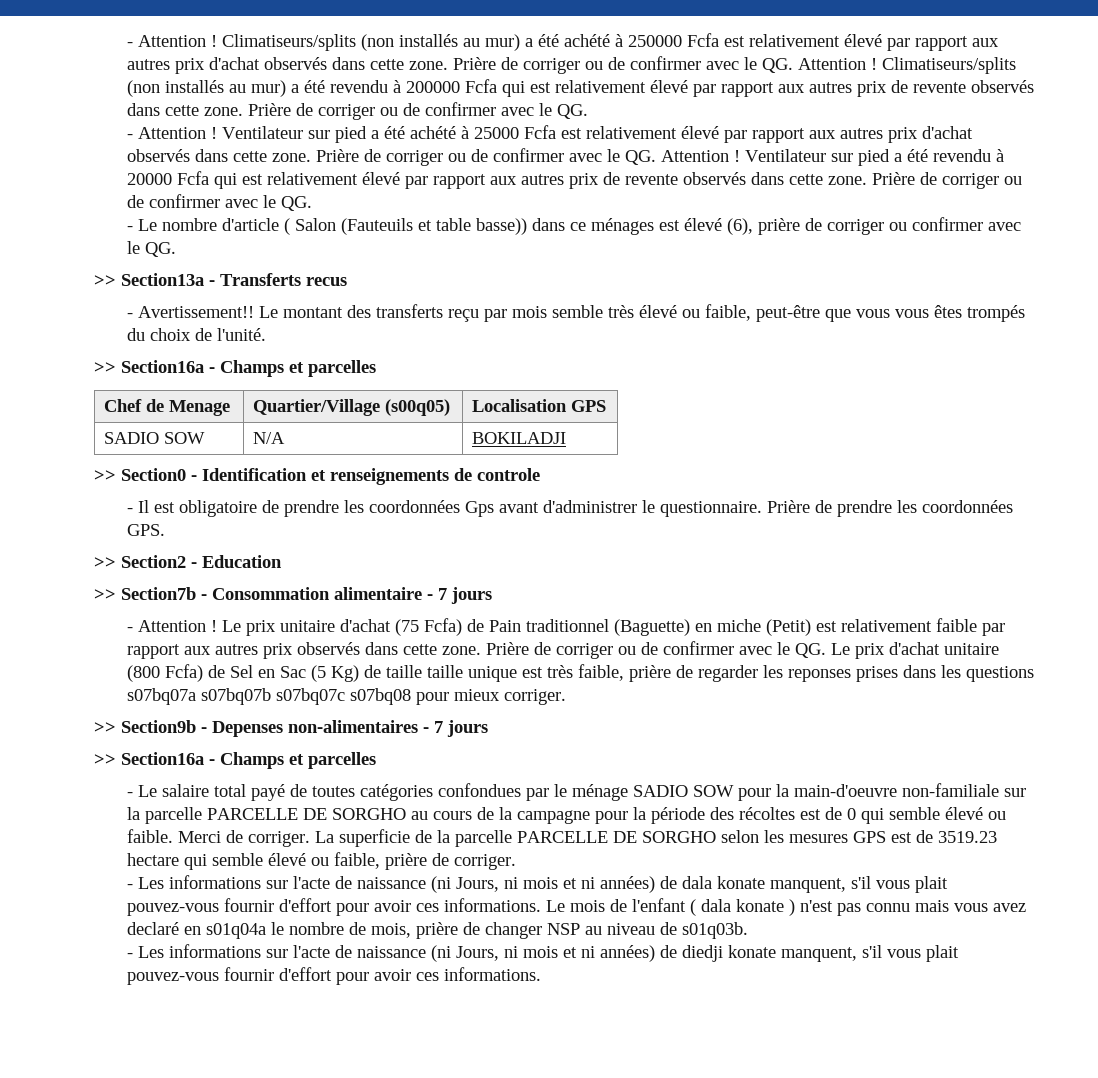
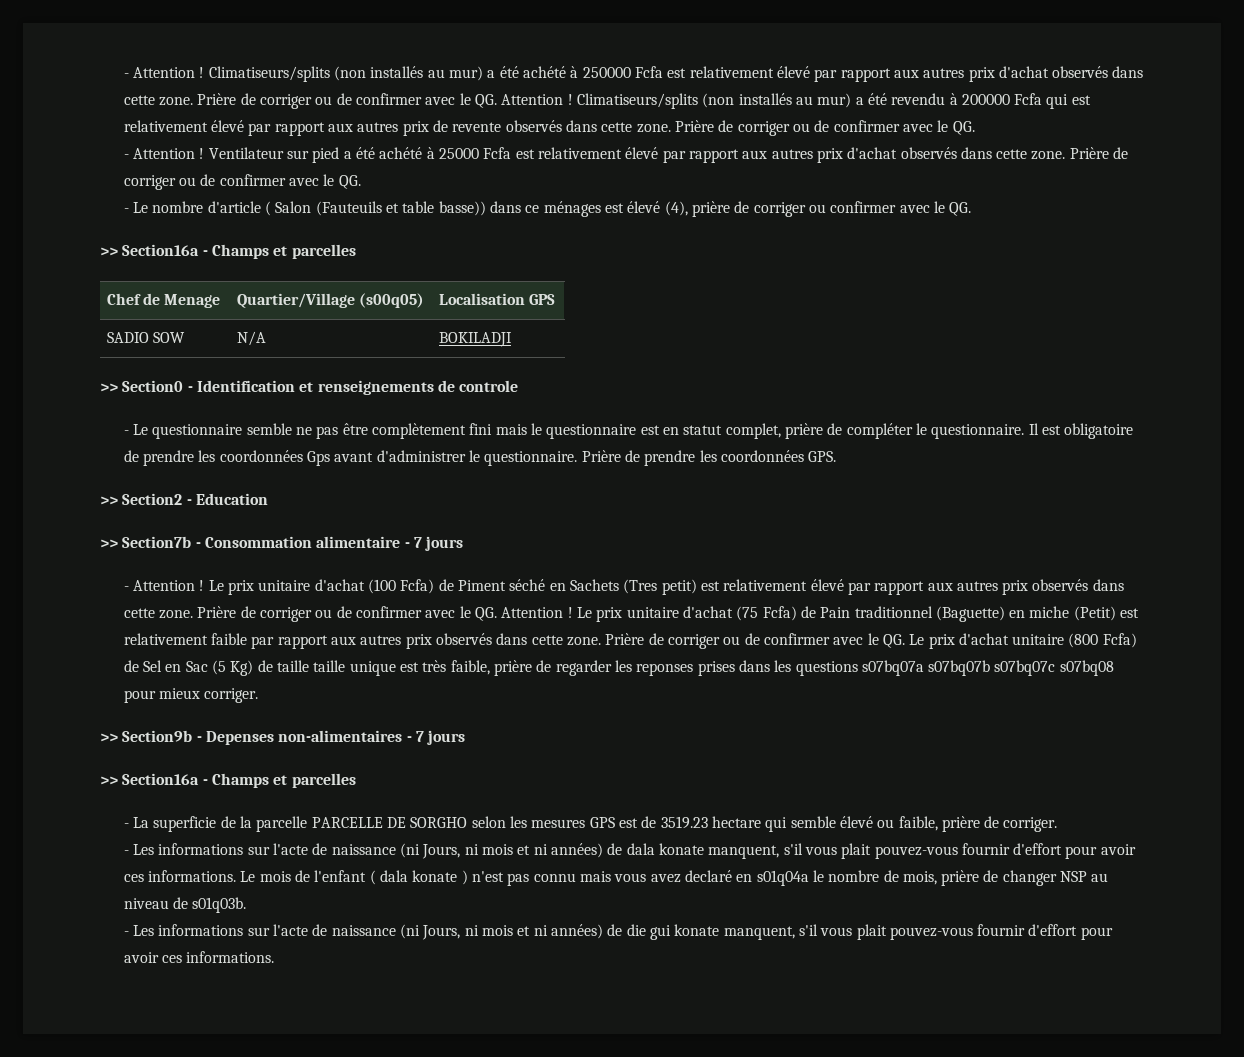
- Ventilateur sur pied a été achété à 25000 Fcfa est relativement élevé par rapport aux autres prix d'achat observés dans cette zone. Prière de corriger ou de confirmer avec le QG. Attention ! Ventilateur sur pied a été revendu à 20000 Fcfa qui est relativement élevé par rapport aux autres prix de revente observés dans cette zone. Prière de corriger ou de confirmer avec le QG.
+ Ventilateur sur pied a été achété à 25000 Fcfa est relativement élevé par rapport aux autres prix d'achat observés dans cette zone. Prière de corriger ou de confirmer avec le QG.
- - Le nombre d'article ( Salon (Fauteuils et table basse)) dans ce ménages est élevé (6), prière de corriger ou confirmer avec le QG.
+ - Le nombre d'article ( Salon (Fauteuils et table basse)) dans ce ménages est élevé (4), prière de corriger ou confirmer avec le QG.
- >> Section13a - Transferts recus
- - Avertissement!! Le montant des transferts reçu par mois semble très élevé ou faible, peut-être que vous vous êtes trompés du choix de l'unité.
- - Il est obligatoire de prendre les coordonnées Gps avant d'administrer le questionnaire.
+ - Le questionnaire semble ne pas être complètement fini mais le questionnaire est en statut complet, prière de compléter le questionnaire. Il est obligatoire de prendre les coordonnées Gps avant d'administrer le questionnaire.
- Le prix unitaire d'achat (75 Fcfa) de Pain traditionnel (Baguette) en miche (Petit) est relativement faible par rapport aux autres prix observés dans cette zone.
+ Le prix unitaire d'achat (100 Fcfa) de Piment séché en Sachets (Tres petit) est relativement élevé par rapport aux autres prix observés dans cette zone. Prière de corriger ou de confirmer avec le QG. Attention ! Le prix unitaire d'achat (75 Fcfa) de Pain traditionnel (Baguette) en miche (Petit) est relativement faible par rapport aux autres prix observés dans cette zone.
- - Le salaire total payé de toutes catégories confondues par le ménage SADIO SOW pour la main-d'oeuvre non-familiale sur la parcelle PARCELLE DE SORGHO au cours de la campagne pour la période des récoltes est de 0 qui semble élevé ou faible. Merci de corriger. La superficie de la parcelle PARCELLE DE SORGHO selon les mesures GPS est de 3519.23 hectare qui semble élevé ou faible, prière de corriger.
+ - La superficie de la parcelle PARCELLE DE SORGHO selon les mesures GPS est de 3519.23 hectare qui semble élevé ou faible, prière de corriger.
- - Les informations sur l'acte de naissance (ni Jours, ni mois et ni années) de diedji konate manquent, s'il vous plait pouvez-vous fournir d'effort pour avoir ces informations.
+ - Les informations sur l'acte de naissance (ni Jours, ni mois et ni années) de die gui konate manquent, s'il vous plait pouvez-vous fournir d'effort pour avoir ces informations.

